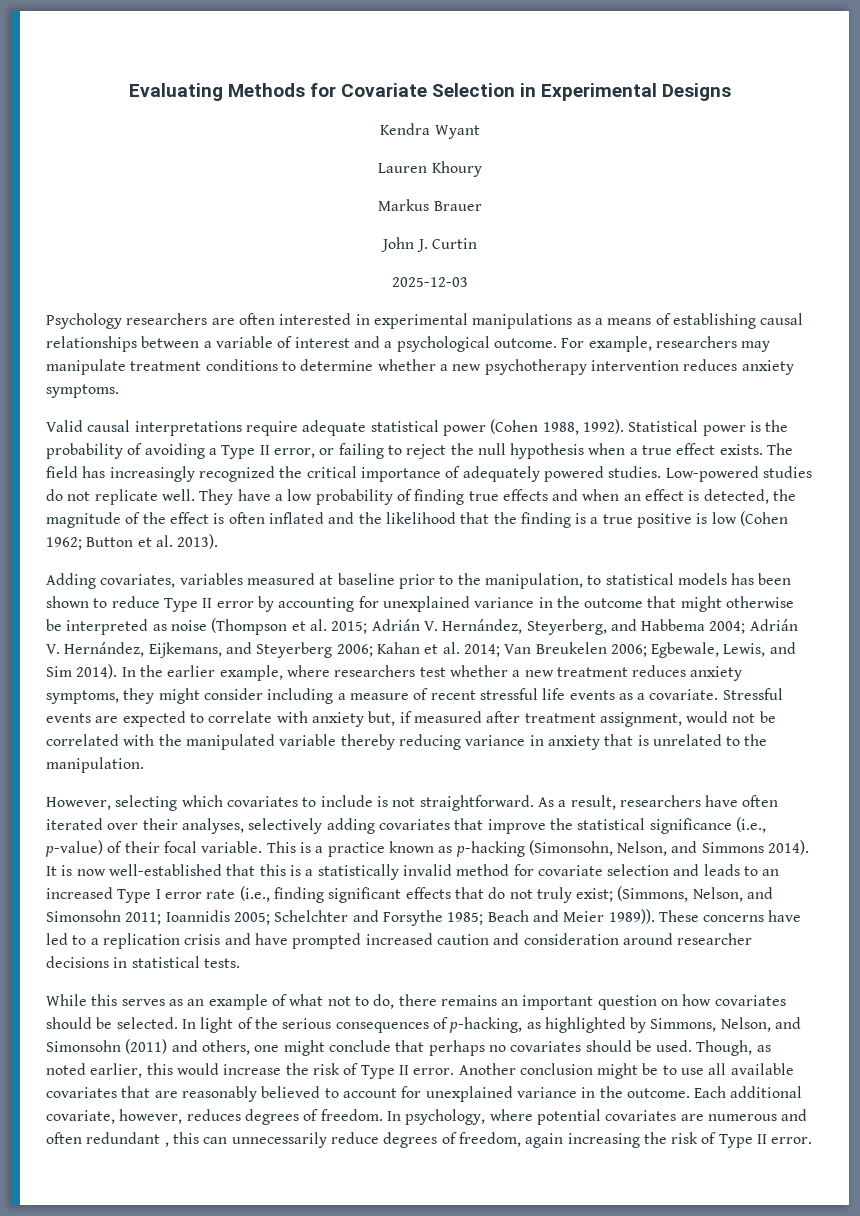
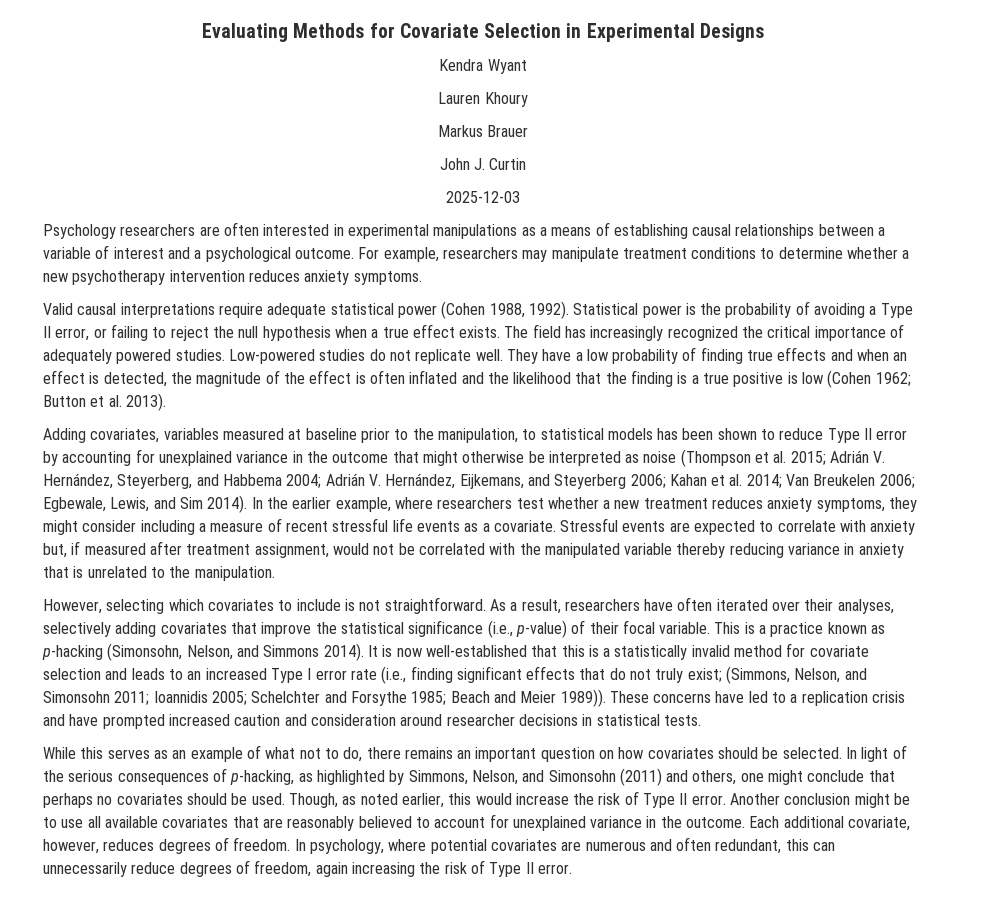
- In psychology, where potential covariates are numerous and often redundant , this can unnecessarily reduce degrees of freedom, again increasing the risk of Type II error.
+ In psychology, where potential covariates are numerous and often redundant, this can unnecessarily reduce degrees of freedom, again increasing the risk of Type II error.

